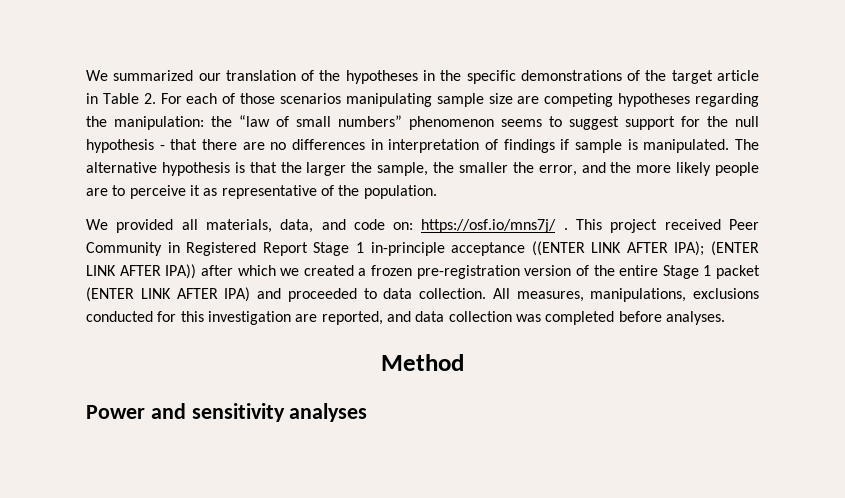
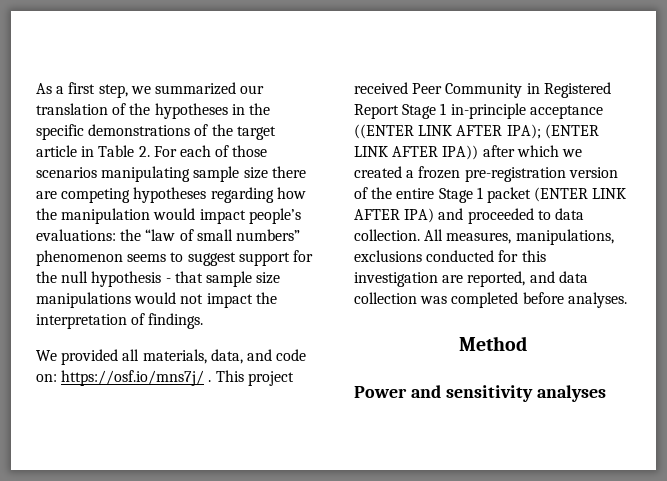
- We summarized our translation of the hypotheses in the specific demonstrations of the target article in Table 2. For each of those scenarios manipulating sample size are competing hypotheses regarding the manipulation: the “law of small numbers” phenomenon seems to suggest support for the null hypothesis - that there are no differences in interpretation of findings if sample is manipulated. The alternative hypothesis is that the larger the sample, the smaller the error, and the more likely people are to perceive it as representative of the population.
+ As a first step, we summarized our translation of the hypotheses in the specific demonstrations of the target article in Table 2. For each of those scenarios manipulating sample size there are competing hypotheses regarding how the manipulation would impact people’s evaluations: the “law of small numbers” phenomenon seems to suggest support for the null hypothesis - that sample size manipulations would not impact the interpretation of findings.

